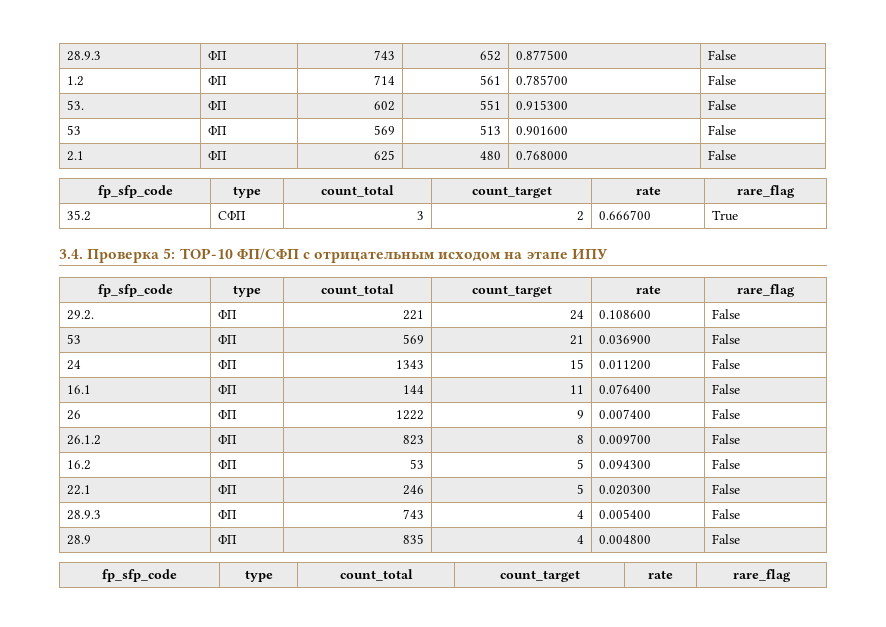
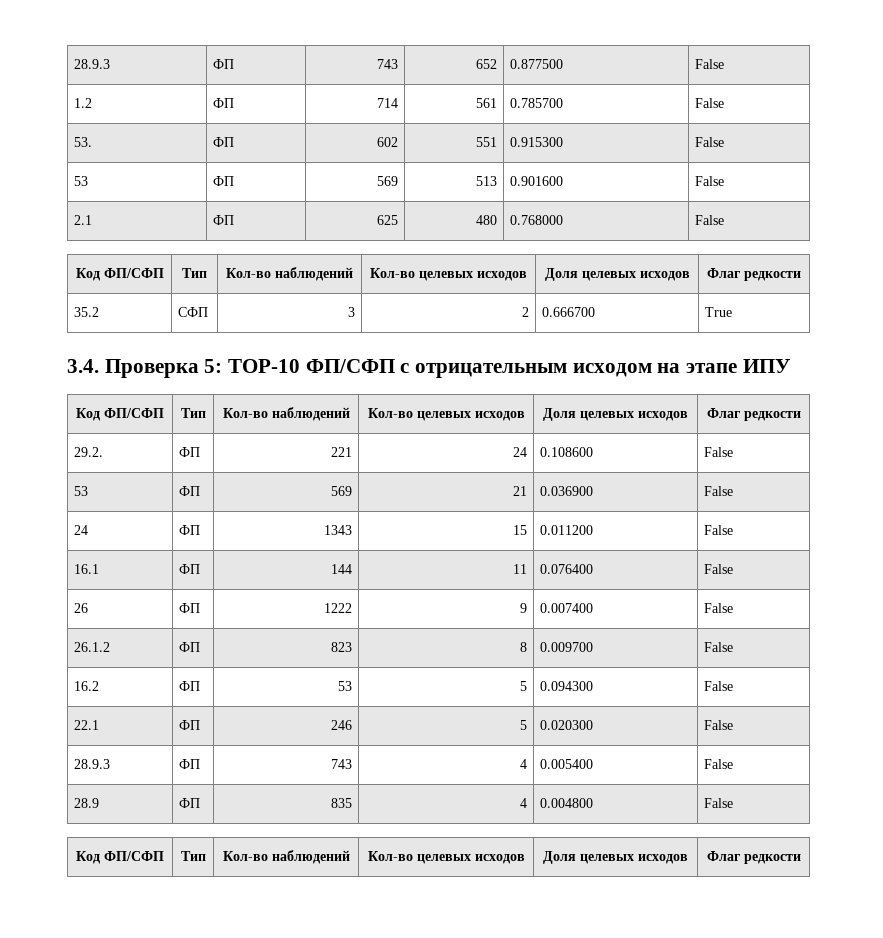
  2.1 | ФП | 625 | 480 | 0.768000 | False
- fp_sfp_code | type | count_total | count_target | rate | rare_flag
+ Код ФП/СФП | Тип | Кол-во наблюдений | Кол-во целевых исходов | Доля целевых исходов | Флаг редкости
  3.4. Проверка 5: TOP-10 ФП/СФП с отрицательным исходом на этапе ИПУ
- fp_sfp_code | type | count_total | count_target | rate | rare_flag
+ Код ФП/СФП | Тип | Кол-во наблюдений | Кол-во целевых исходов | Доля целевых исходов | Флаг редкости
  28.9 | ФП | 835 | 4 | 0.004800 | False
- fp_sfp_code | type | count_total | count_target | rate | rare_flag
+ Код ФП/СФП | Тип | Кол-во наблюдений | Кол-во целевых исходов | Доля целевых исходов | Флаг редкости

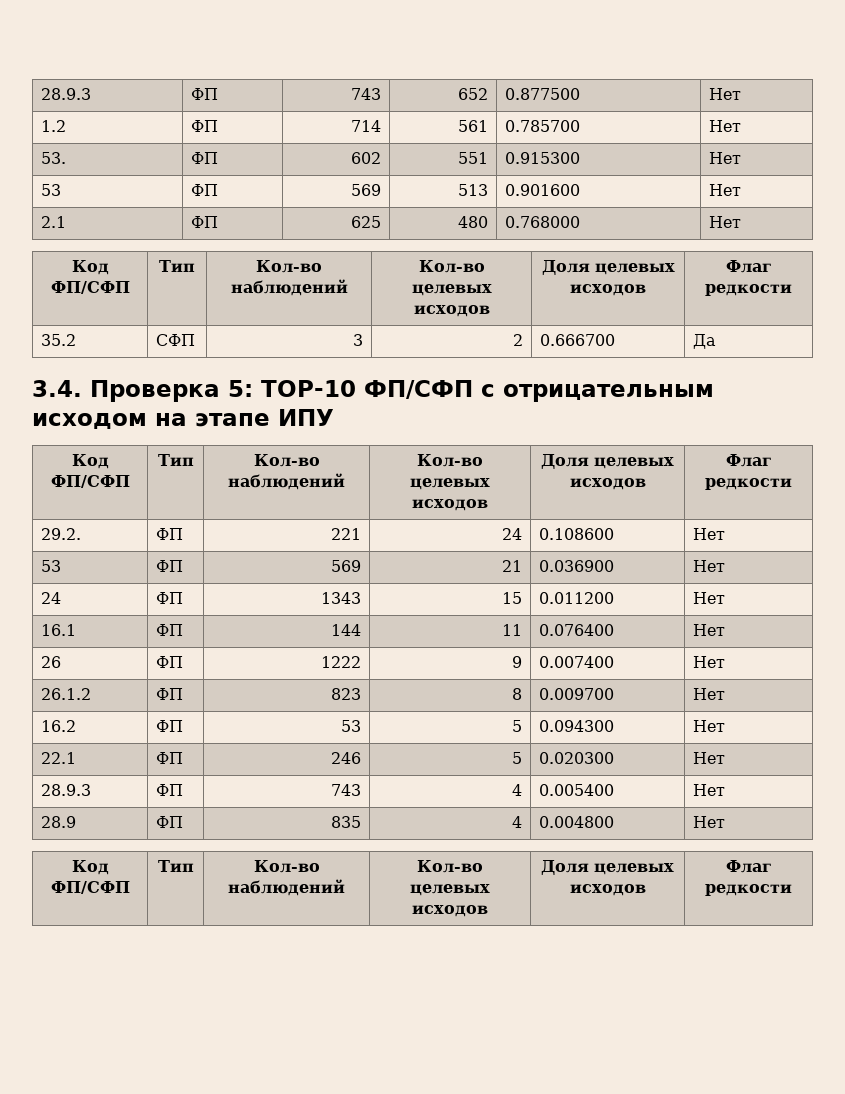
- 28.9.3 | ФП | 743 | 652 | 0.877500 | False
+ 28.9.3 | ФП | 743 | 652 | 0.877500 | Нет
- 1.2 | ФП | 714 | 561 | 0.785700 | False
+ 1.2 | ФП | 714 | 561 | 0.785700 | Нет
- 53. | ФП | 602 | 551 | 0.915300 | False
+ 53. | ФП | 602 | 551 | 0.915300 | Нет
- 53 | ФП | 569 | 513 | 0.901600 | False
+ 53 | ФП | 569 | 513 | 0.901600 | Нет
- 2.1 | ФП | 625 | 480 | 0.768000 | False
+ 2.1 | ФП | 625 | 480 | 0.768000 | Нет
- 35.2 | СФП | 3 | 2 | 0.666700 | True
+ 35.2 | СФП | 3 | 2 | 0.666700 | Да
- 29.2. | ФП | 221 | 24 | 0.108600 | False
+ 29.2. | ФП | 221 | 24 | 0.108600 | Нет
- 53 | ФП | 569 | 21 | 0.036900 | False
+ 53 | ФП | 569 | 21 | 0.036900 | Нет
- 24 | ФП | 1343 | 15 | 0.011200 | False
+ 24 | ФП | 1343 | 15 | 0.011200 | Нет
- 16.1 | ФП | 144 | 11 | 0.076400 | False
+ 16.1 | ФП | 144 | 11 | 0.076400 | Нет
- 26 | ФП | 1222 | 9 | 0.007400 | False
+ 26 | ФП | 1222 | 9 | 0.007400 | Нет
- 26.1.2 | ФП | 823 | 8 | 0.009700 | False
+ 26.1.2 | ФП | 823 | 8 | 0.009700 | Нет
- 16.2 | ФП | 53 | 5 | 0.094300 | False
+ 16.2 | ФП | 53 | 5 | 0.094300 | Нет
- 22.1 | ФП | 246 | 5 | 0.020300 | False
+ 22.1 | ФП | 246 | 5 | 0.020300 | Нет
- 28.9.3 | ФП | 743 | 4 | 0.005400 | False
+ 28.9.3 | ФП | 743 | 4 | 0.005400 | Нет
- 28.9 | ФП | 835 | 4 | 0.004800 | False
+ 28.9 | ФП | 835 | 4 | 0.004800 | Нет

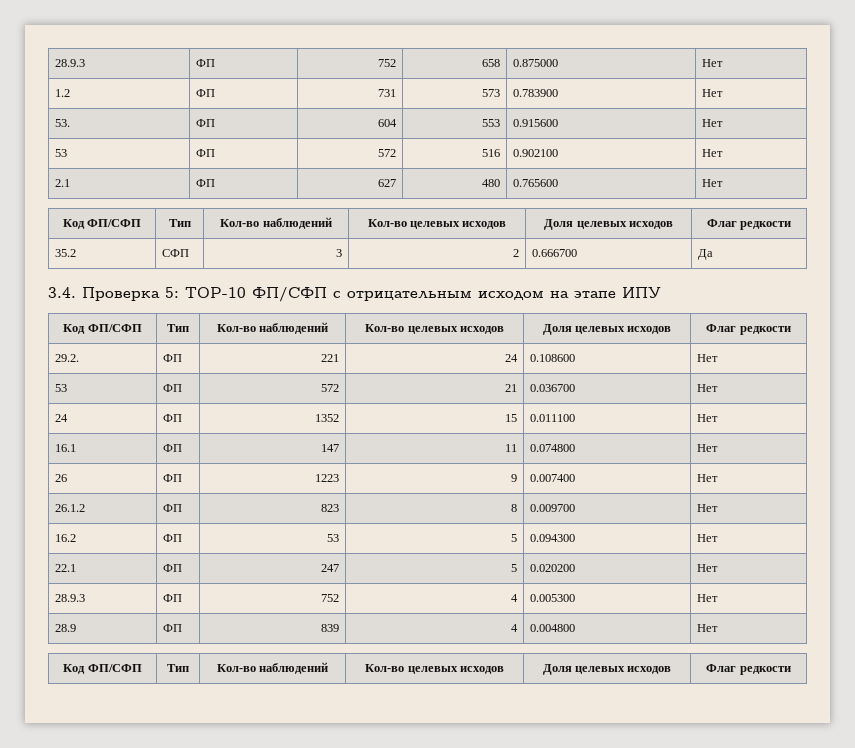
- 28.9.3 | ФП | 743 | 652 | 0.877500 | Нет
+ 28.9.3 | ФП | 752 | 658 | 0.875000 | Нет
- 1.2 | ФП | 714 | 561 | 0.785700 | Нет
+ 1.2 | ФП | 731 | 573 | 0.783900 | Нет
- 53. | ФП | 602 | 551 | 0.915300 | Нет
- 53 | ФП | 569 | 513 | 0.901600 | Нет
+ 53. | ФП | 604 | 553 | 0.915600 | Нет
+ 53 | ФП | 572 | 516 | 0.902100 | Нет
- 2.1 | ФП | 625 | 480 | 0.768000 | Нет
+ 2.1 | ФП | 627 | 480 | 0.765600 | Нет
- 53 | ФП | 569 | 21 | 0.036900 | Нет
+ 53 | ФП | 572 | 21 | 0.036700 | Нет
- 24 | ФП | 1343 | 15 | 0.011200 | Нет
+ 24 | ФП | 1352 | 15 | 0.011100 | Нет
- 16.1 | ФП | 144 | 11 | 0.076400 | Нет
+ 16.1 | ФП | 147 | 11 | 0.074800 | Нет
- 26 | ФП | 1222 | 9 | 0.007400 | Нет
+ 26 | ФП | 1223 | 9 | 0.007400 | Нет
- 22.1 | ФП | 246 | 5 | 0.020300 | Нет
+ 22.1 | ФП | 247 | 5 | 0.020200 | Нет
- 28.9.3 | ФП | 743 | 4 | 0.005400 | Нет
+ 28.9.3 | ФП | 752 | 4 | 0.005300 | Нет
- 28.9 | ФП | 835 | 4 | 0.004800 | Нет
+ 28.9 | ФП | 839 | 4 | 0.004800 | Нет

